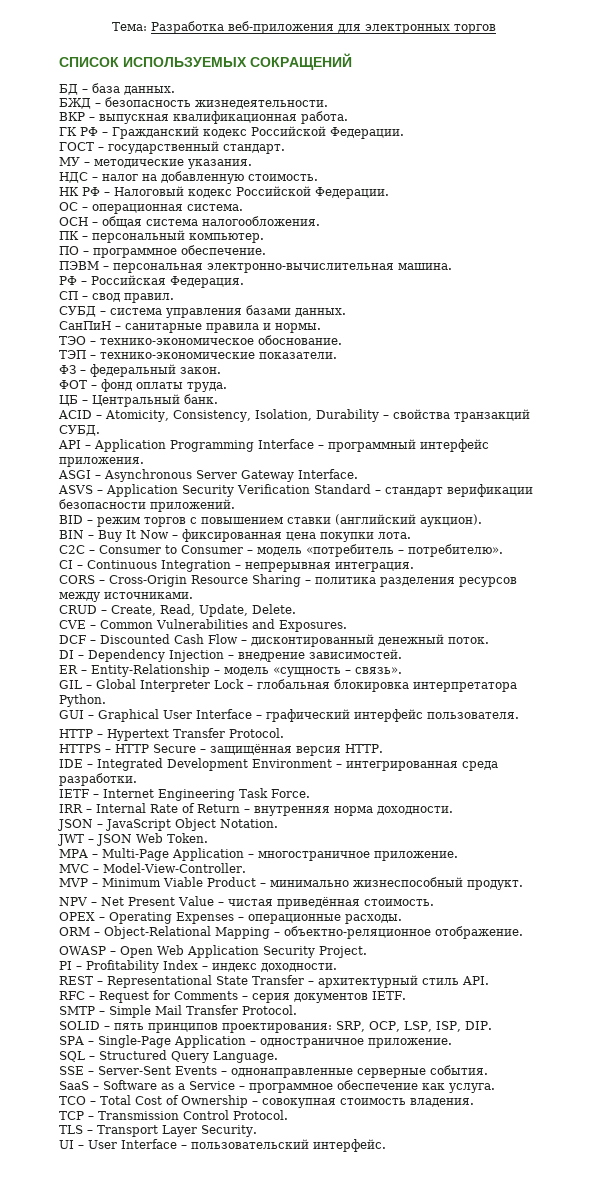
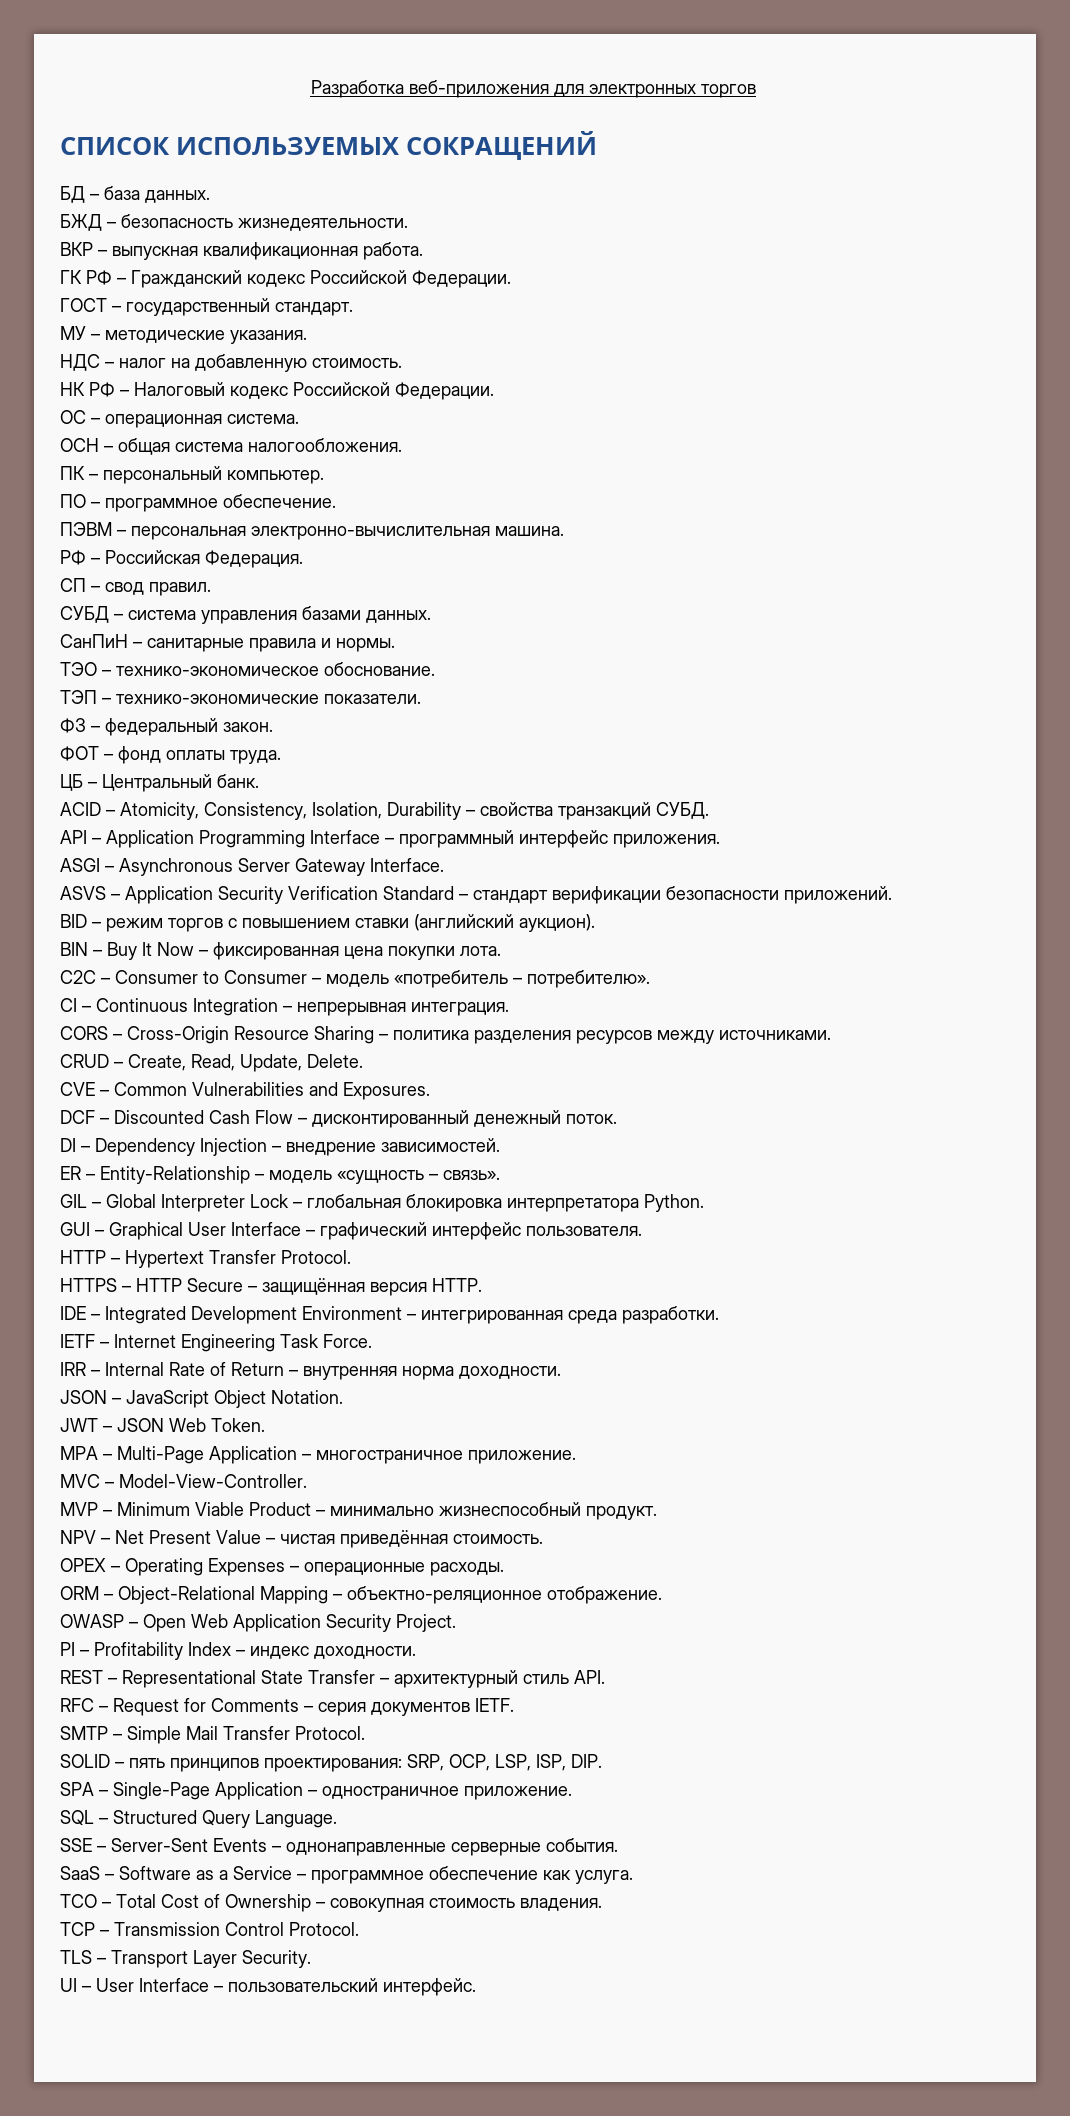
- Тема: Разработка веб-приложения для электронных торгов
+ Разработка веб-приложения для электронных торгов

